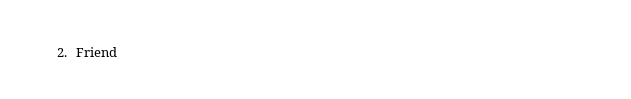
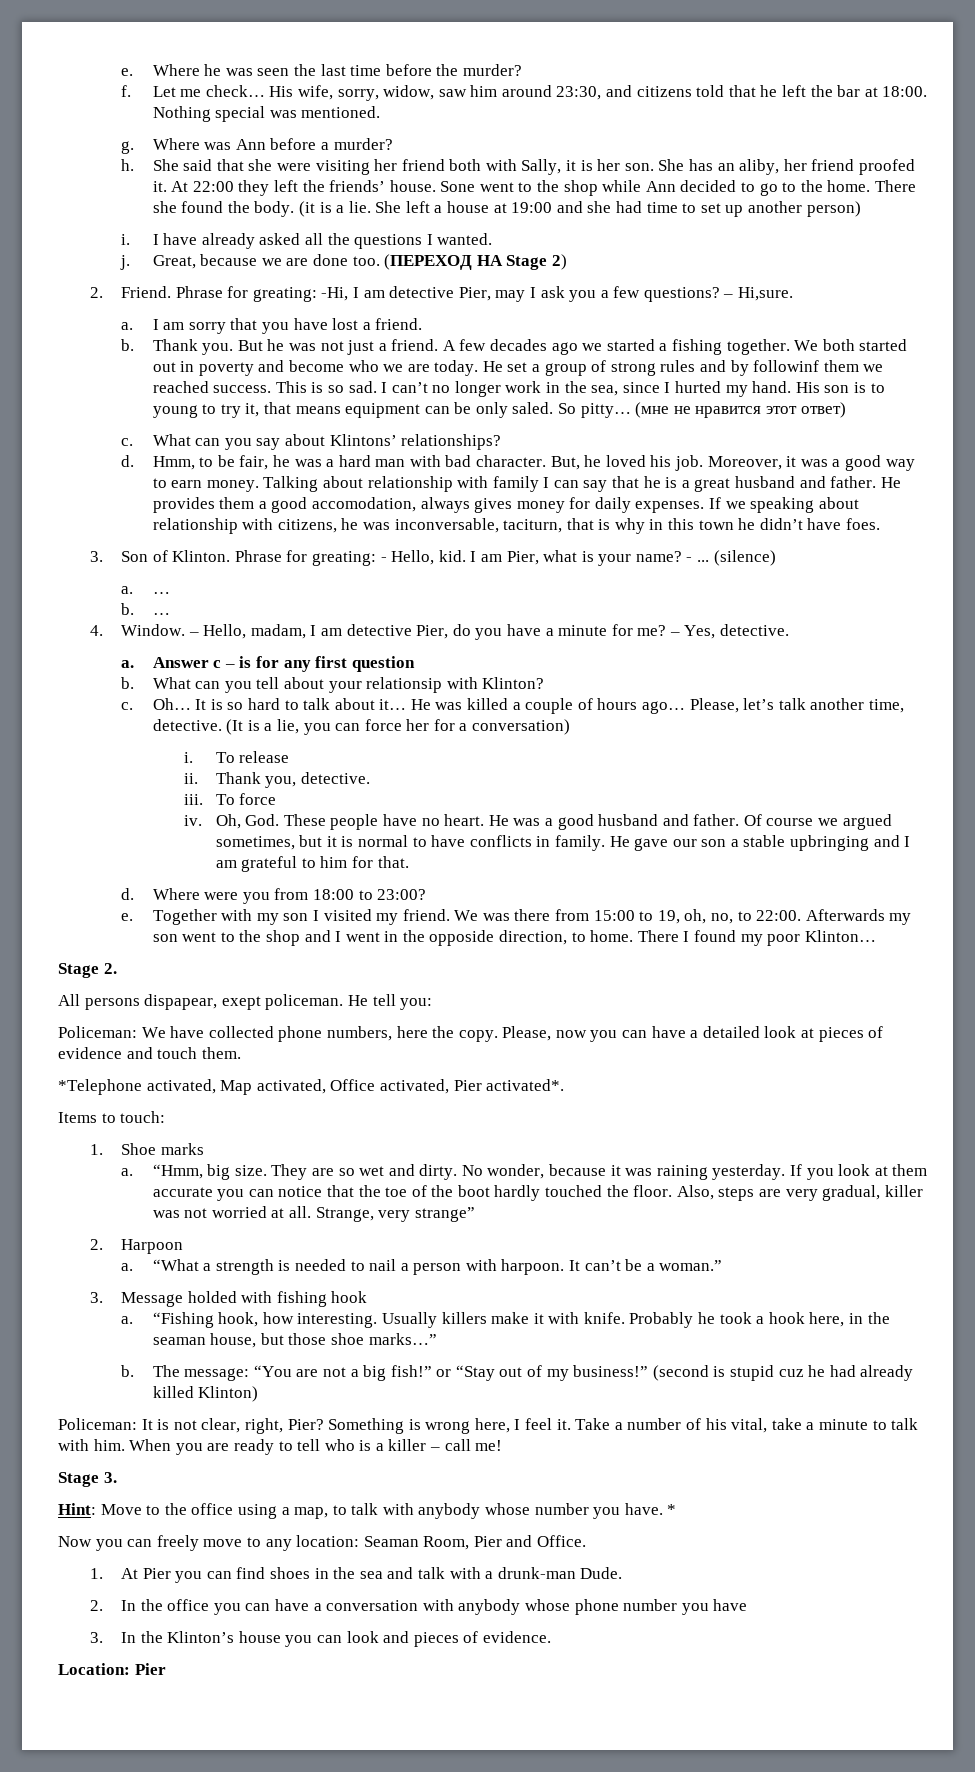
- 2. Friend
+ e. Where he was seen the last time before the murder?
+ f. Let me check… His wife, sorry, widow, saw him around 23:30, and citizens told that he left the bar at 18:00. Nothing special was mentioned.
+ g. Where was Ann before a murder?
+ h. She said that she were visiting her friend both with Sally, it is her son. She has an aliby, her friend proofed it. At 22:00 they left the friends’ house. Sone went to the shop while Ann decided to go to the home. There she found the body. (it is a lie. She left a house at 19:00 and she had time to set up another person)
+ i. I have already asked all the questions I wanted.
+ j. Great, because we are done too. (ПЕРЕХОД НА Stage 2)
+ 2. Friend. Phrase for greating: -Hi, I am detective Pier, may I ask you a few questions? – Hi,sure.
+ a. I am sorry that you have lost a friend.
+ b. Thank you. But he was not just a friend. A few decades ago we started a fishing together. We both started out in poverty and become who we are today. He set a group of strong rules and by followinf them we reached success. This is so sad. I can’t no longer work in the sea, since I hurted my hand. His son is to young to try it, that means equipment can be only saled. So pitty… (мне не нравится этот ответ)
+ c. What can you say about Klintons’ relationships?
+ d. Hmm, to be fair, he was a hard man with bad character. But, he loved his job. Moreover, it was a good way to earn money. Talking about relationship with family I can say that he is a great husband and father. He provides them a good accomodation, always gives money for daily expenses. If we speaking about relationship with citizens, he was inconversable, taciturn, that is why in this town he didn’t have foes.
+ 3. Son of Klinton. Phrase for greating: - Hello, kid. I am Pier, what is your name? - ... (silence)
+ a. …
+ b. …
+ 4. Window. – Hello, madam, I am detective Pier, do you have a minute for me? – Yes, detective.
+ a. Answer c – is for any first question
+ b. What can you tell about your relationsip with Klinton?
+ c. Oh… It is so hard to talk about it… He was killed a couple of hours ago… Please, let’s talk another time, detective. (It is a lie, you can force her for a conversation)
+ i. To release
+ ii. Thank you, detective.
+ iii. To force
+ iv. Oh, God. These people have no heart. He was a good husband and father. Of course we argued sometimes, but it is normal to have conflicts in family. He gave our son a stable upbringing and I am grateful to him for that.
+ d. Where were you from 18:00 to 23:00?
+ e. Together with my son I visited my friend. We was there from 15:00 to 19, oh, no, to 22:00. Afterwards my son went to the shop and I went in the opposide direction, to home. There I found my poor Klinton…
+ Stage 2.
+ All persons dispapear, exept policeman. He tell you:
+ Policeman: We have collected phone numbers, here the copy. Please, now you can have a detailed look at pieces of evidence and touch them.
+ *Telephone activated, Map activated, Office activated, Pier activated*.
+ Items to touch:
+ 1. Shoe marks
+ a. “Hmm, big size. They are so wet and dirty. No wonder, because it was raining yesterday. If you look at them accurate you can notice that the toe of the boot hardly touched the floor. Also, steps are very gradual, killer was not worried at all. Strange, very strange”
+ 2. Harpoon
+ a. “What a strength is needed to nail a person with harpoon. It can’t be a woman.”
+ 3. Message holded with fishing hook
+ a. “Fishing hook, how interesting. Usually killers make it with knife. Probably he took a hook here, in the seaman house, but those shoe marks…”
+ b. The message: “You are not a big fish!” or “Stay out of my business!” (second is stupid cuz he had already killed Klinton)
+ Policeman: It is not clear, right, Pier? Something is wrong here, I feel it. Take a number of his vital, take a minute to talk with him. When you are ready to tell who is a killer – call me!
+ Stage 3.
+ Hint: Move to the office using a map, to talk with anybody whose number you have. *
+ Now you can freely move to any location: Seaman Room, Pier and Office.
+ 1. At Pier you can find shoes in the sea and talk with a drunk-man Dude.
+ 2. In the office you can have a conversation with anybody whose phone number you have
+ 3. In the Klinton’s house you can look and pieces of evidence.
+ Location: Pier

